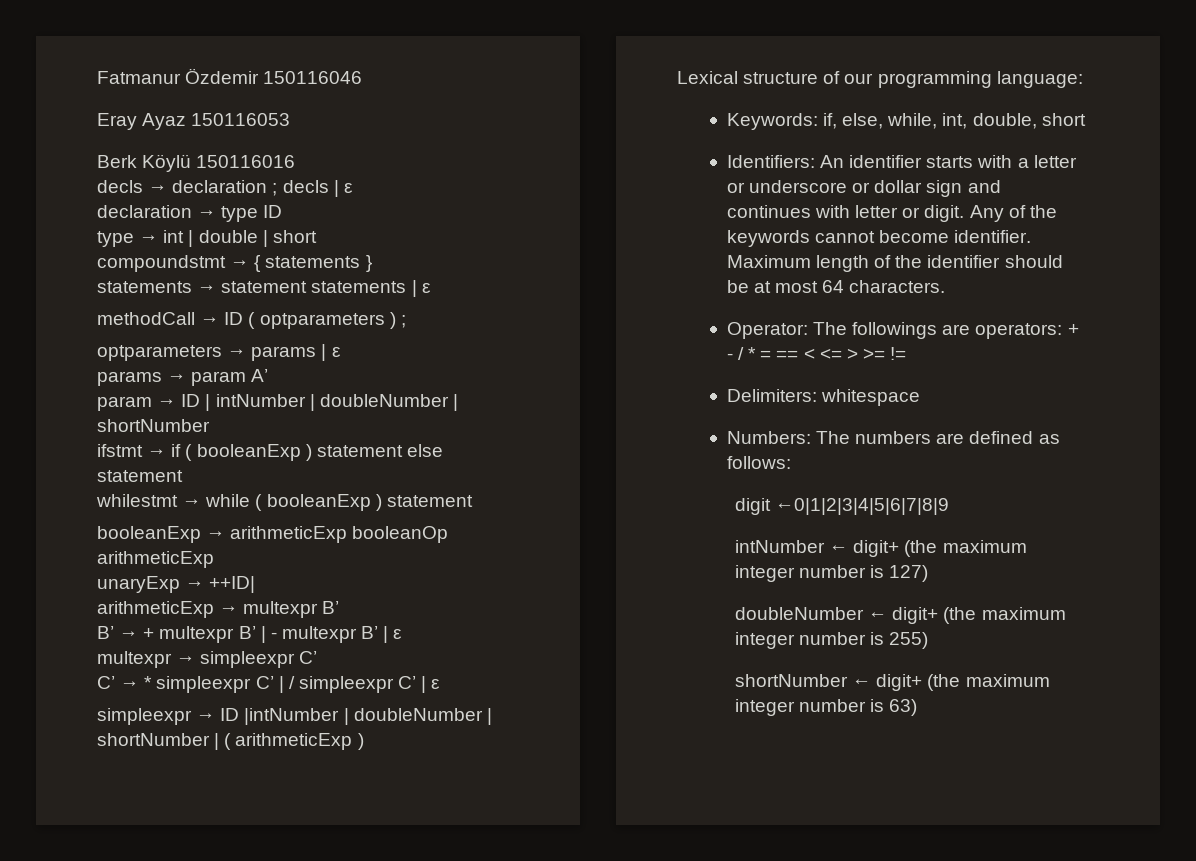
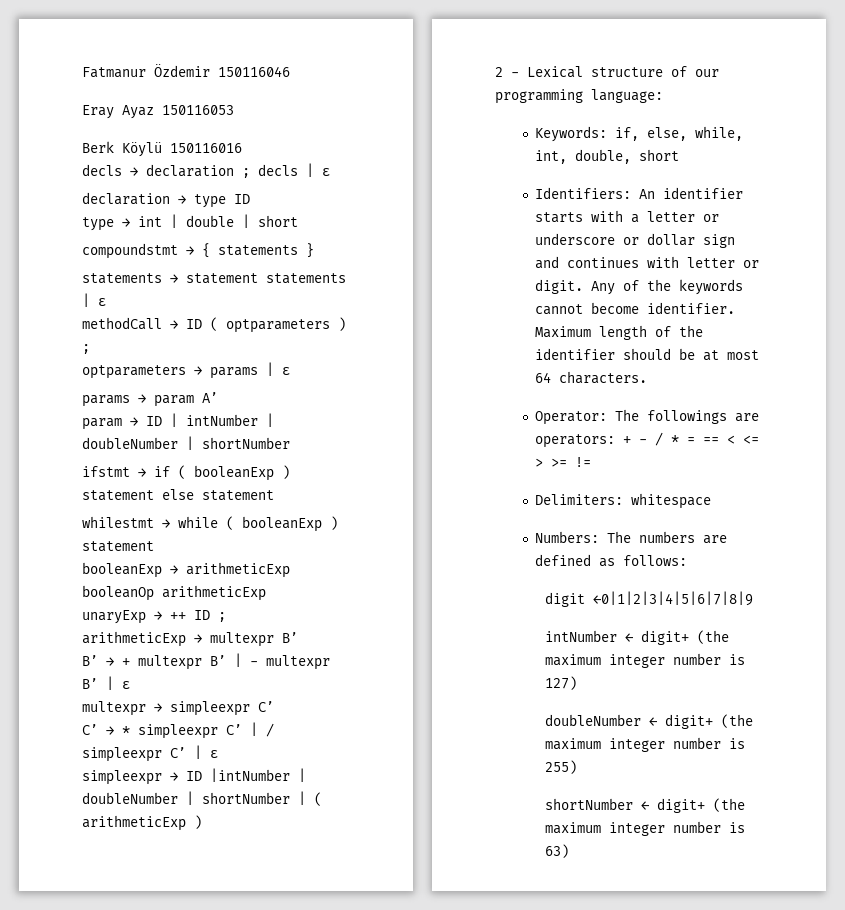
- unaryExp → ++ID|
+ unaryExp → ++ ID ;
- Lexical structure of our programming language:
+ 2 - Lexical structure of our programming language:

